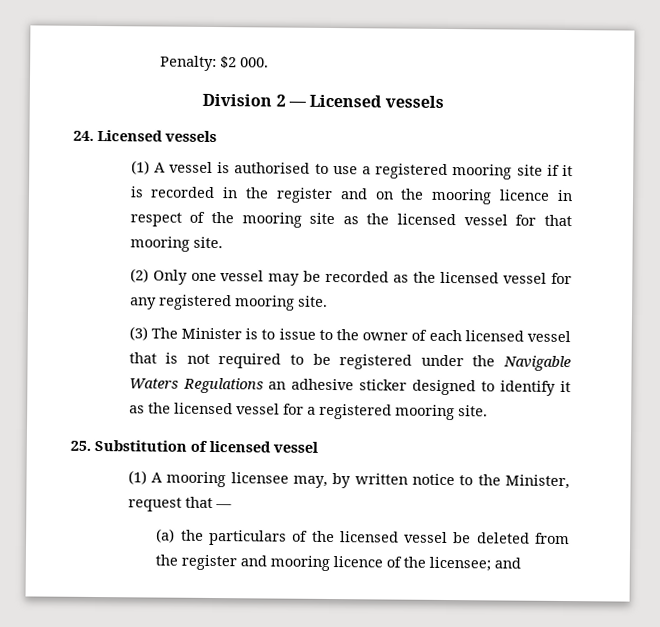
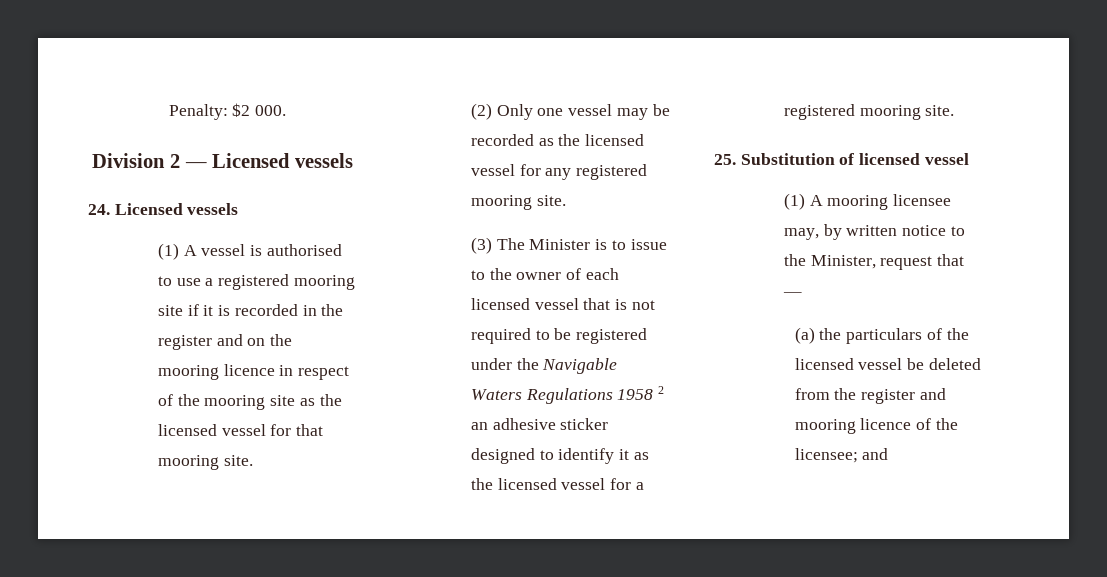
- (3) The Minister is to issue to the owner of each licensed vessel that is not required to be registered under the Navigable Waters Regulations an adhesive sticker designed to identify it as the licensed vessel for a registered mooring site.
+ (3) The Minister is to issue to the owner of each licensed vessel that is not required to be registered under the Navigable Waters Regulations 1958 2 an adhesive sticker designed to identify it as the licensed vessel for a registered mooring site.

